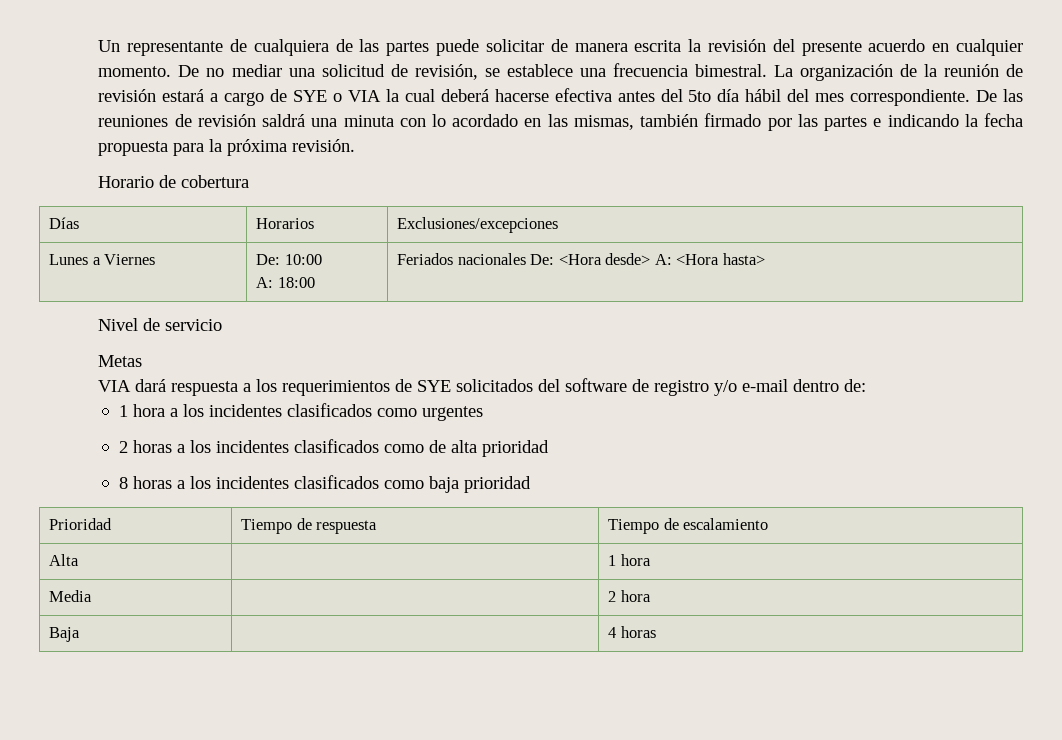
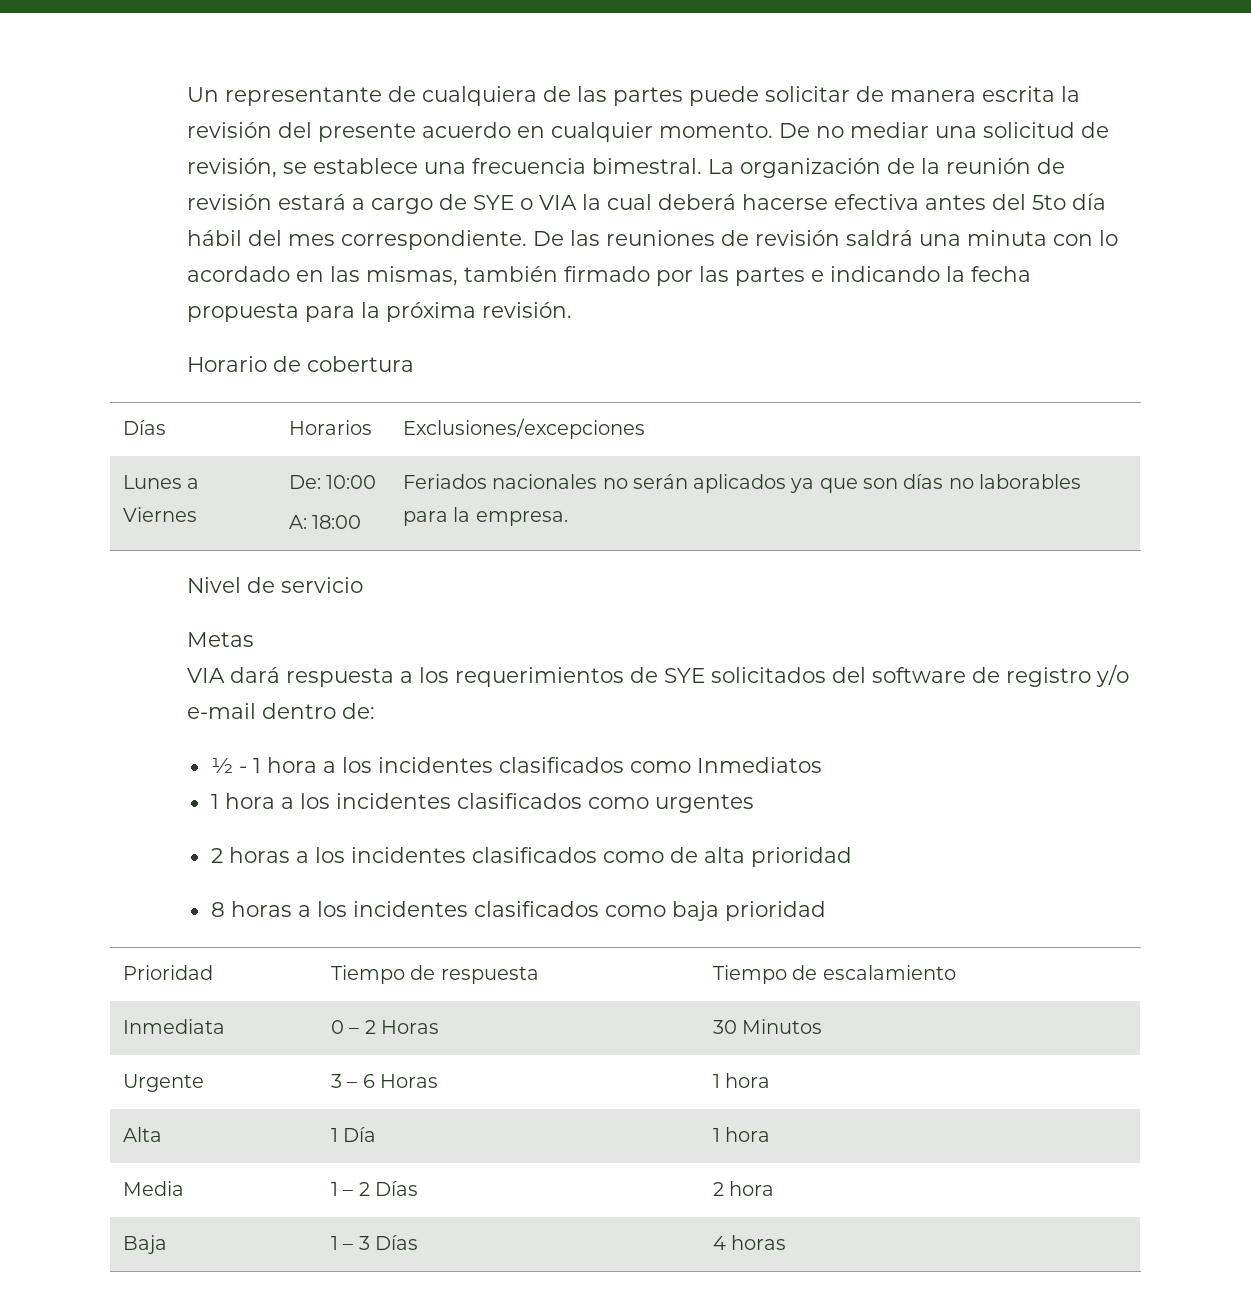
  Lunes a Viernes | De: 10:00
- A: 18:00 | Feriados nacionales De: <Hora desde> A: <Hora hasta>
+ A: 18:00 | Feriados nacionales no serán aplicados ya que son días no laborables para la empresa.
+ ½ - 1 hora a los incidentes clasificados como Inmediatos
+ Inmediata | 0 – 2 Horas | 30 Minutos
+ Urgente | 3 – 6 Horas | 1 hora
- Alta | | 1 hora
+ Alta | 1 Día | 1 hora
- Media | | 2 hora
+ Media | 1 – 2 Días | 2 hora
- Baja | | 4 horas
+ Baja | 1 – 3 Días | 4 horas

